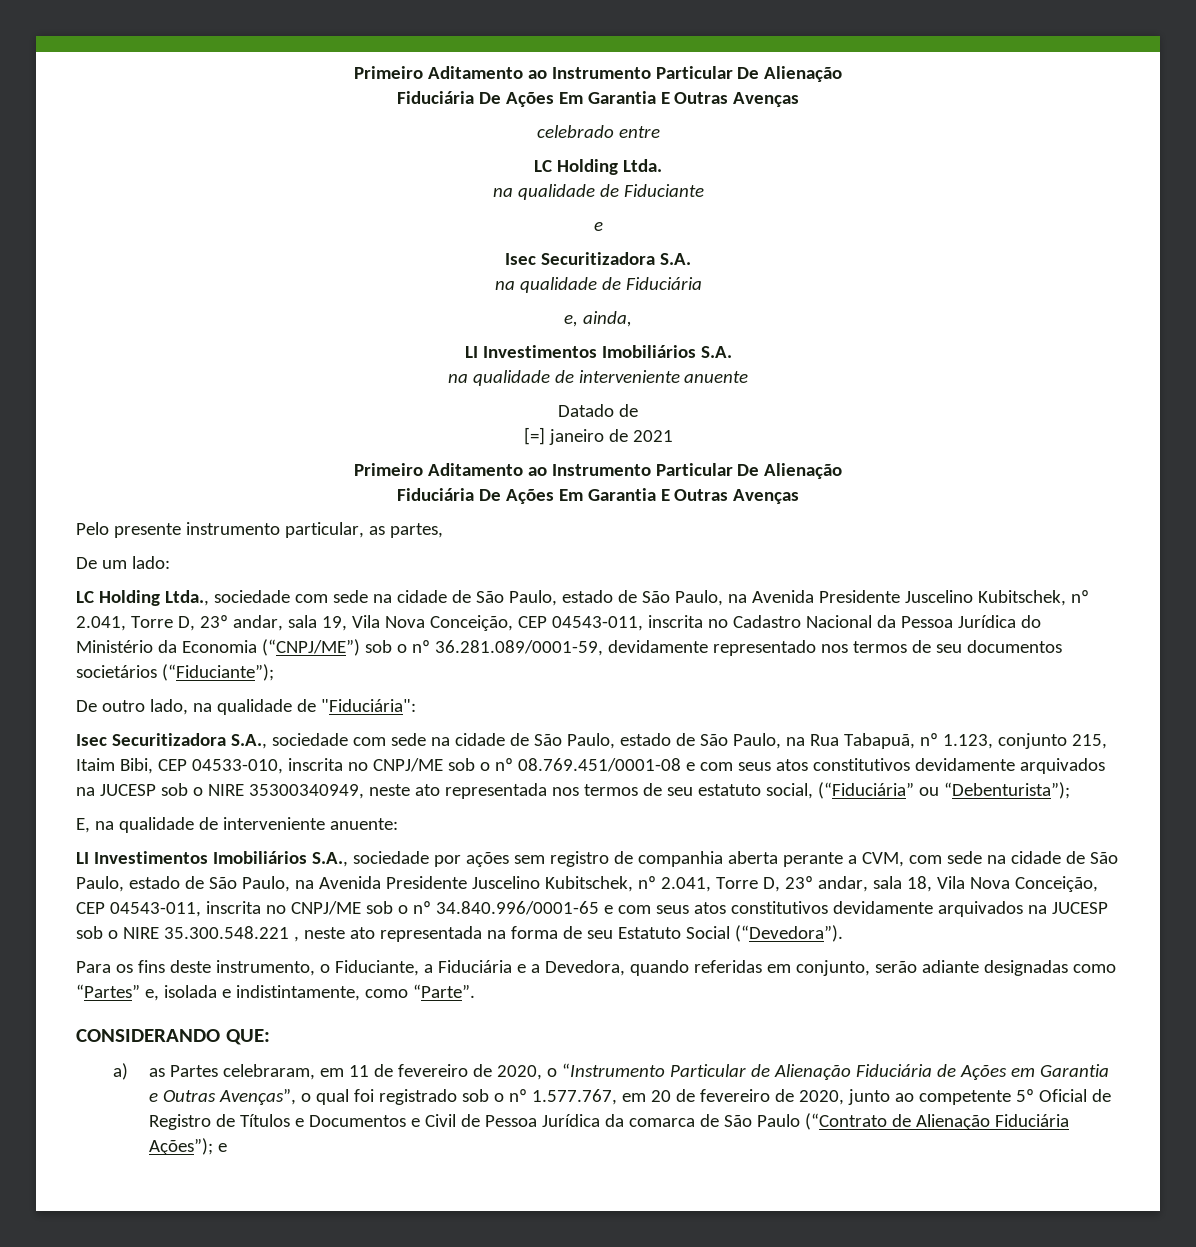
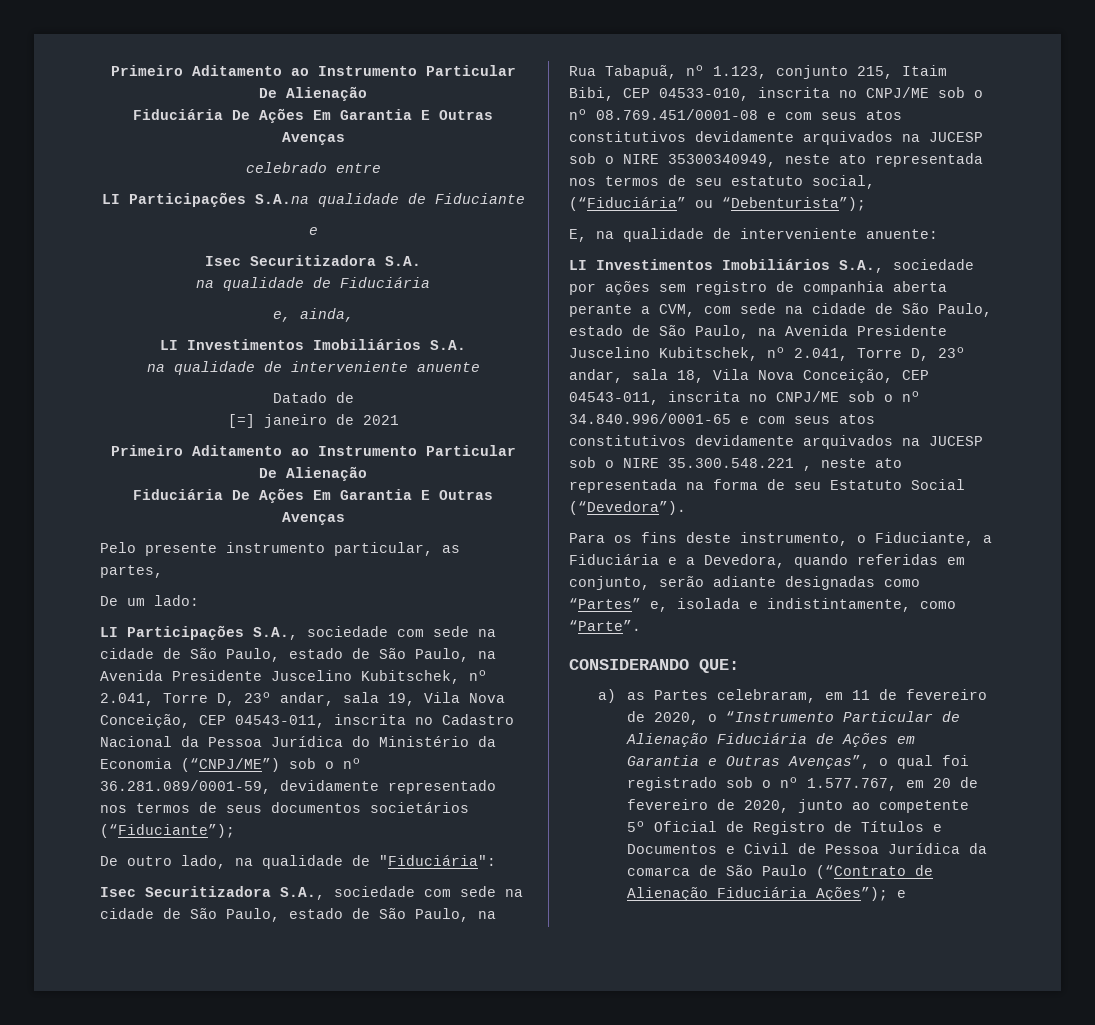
- LC Holding Ltda.
- na qualidade de Fiduciante
+ LI Participações S.A.na qualidade de Fiduciante
- LC Holding Ltda., sociedade com sede na cidade de São Paulo, estado de São Paulo, na Avenida Presidente Juscelino Kubitschek, nº 2.041, Torre D, 23º andar, sala 19, Vila Nova Conceição, CEP 04543-011, inscrita no Cadastro Nacional da Pessoa Jurídica do Ministério da Economia (“CNPJ/ME”) sob o nº 36.281.089/0001-59, devidamente representado nos termos de seu documentos societários (“Fiduciante”);
+ LI Participações S.A., sociedade com sede na cidade de São Paulo, estado de São Paulo, na Avenida Presidente Juscelino Kubitschek, nº 2.041, Torre D, 23º andar, sala 19, Vila Nova Conceição, CEP 04543-011, inscrita no Cadastro Nacional da Pessoa Jurídica do Ministério da Economia (“CNPJ/ME”) sob o nº 36.281.089/0001-59, devidamente representado nos termos de seus documentos societários (“Fiduciante”);

